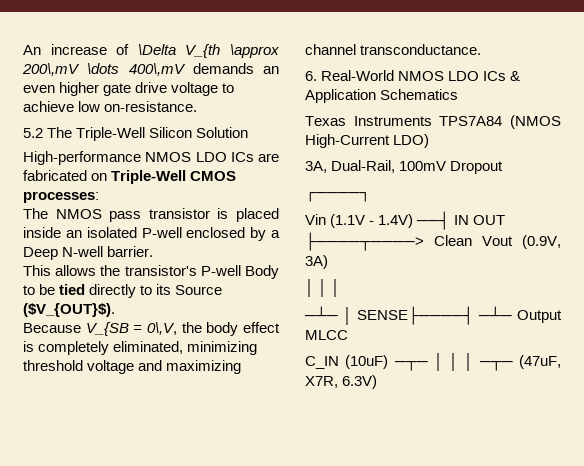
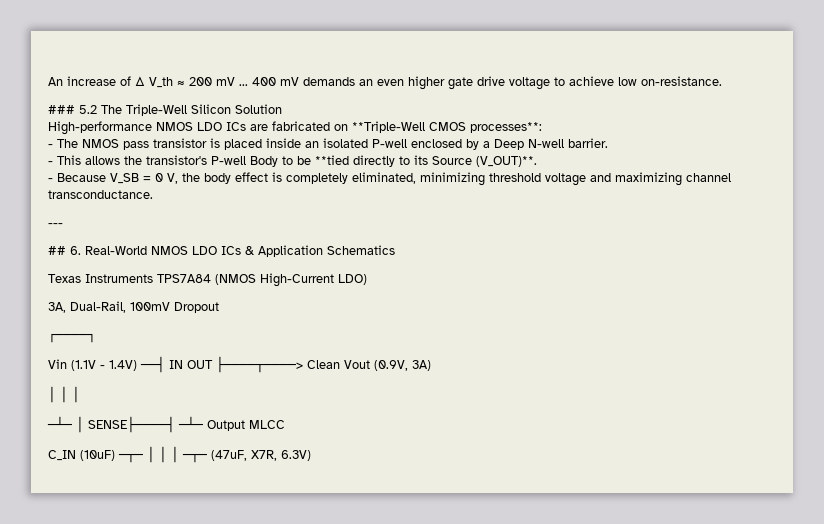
- An increase of \Delta V_{th \approx 200\,mV \dots 400\,mV demands an even higher gate drive voltage to achieve low on-resistance.
+ An increase of Δ V_th ≈ 200 mV ... 400 mV demands an even higher gate drive voltage to achieve low on-resistance.
- 5.2 The Triple-Well Silicon Solution
+ ### 5.2 The Triple-Well Silicon Solution
- High-performance NMOS LDO ICs are fabricated on Triple-Well CMOS processes:
- The NMOS pass transistor is placed inside an isolated P-well enclosed by a Deep N-well barrier.
+ High-performance NMOS LDO ICs are fabricated on **Triple-Well CMOS processes**:
+ - The NMOS pass transistor is placed inside an isolated P-well enclosed by a Deep N-well barrier.
- This allows the transistor's P-well Body to be tied directly to its Source ($V_{OUT}$).
- Because V_{SB = 0\,V, the body effect is completely eliminated, minimizing threshold voltage and maximizing channel transconductance.
+ - This allows the transistor's P-well Body to be **tied directly to its Source (V_OUT)**.
+ - Because V_SB = 0 V, the body effect is completely eliminated, minimizing threshold voltage and maximizing channel transconductance.
- 6. Real-World NMOS LDO ICs & Application Schematics
+ ---
+ ## 6. Real-World NMOS LDO ICs & Application Schematics

